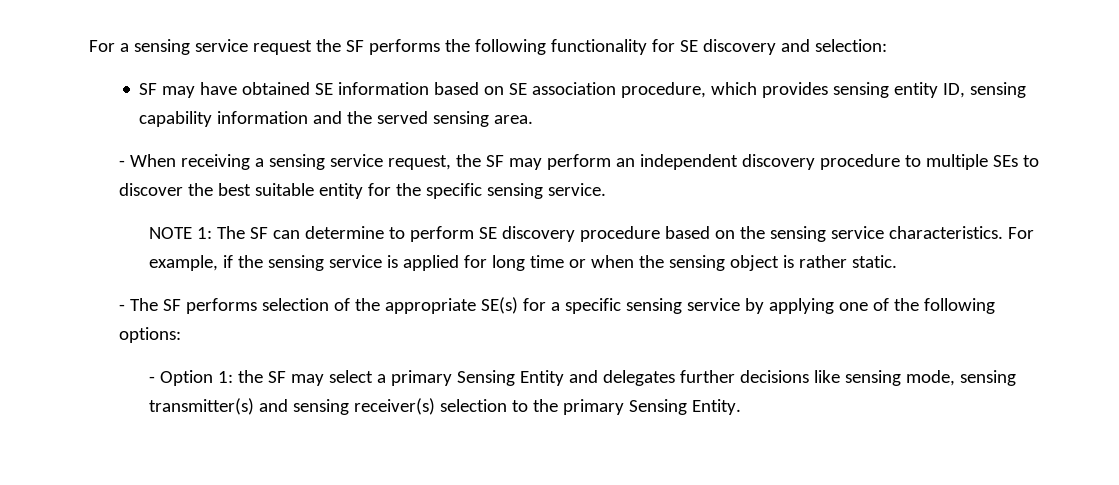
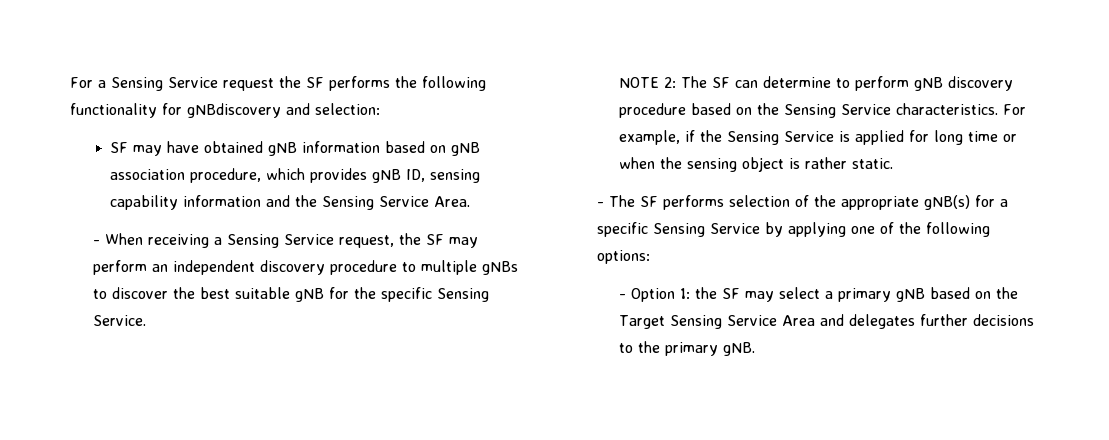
- For a sensing service request the SF performs the following functionality for SE discovery and selection:
+ For a Sensing Service request the SF performs the following functionality for gNBdiscovery and selection:
- SF may have obtained SE information based on SE association procedure, which provides sensing entity ID, sensing capability information and the served sensing area.
+ SF may have obtained gNB information based on gNB association procedure, which provides gNB ID, sensing capability information and the Sensing Service Area.
- - When receiving a sensing service request, the SF may perform an independent discovery procedure to multiple SEs to discover the best suitable entity for the specific sensing service.
+ - When receiving a Sensing Service request, the SF may perform an independent discovery procedure to multiple gNBs to discover the best suitable gNB for the specific Sensing Service.
- NOTE 1: The SF can determine to perform SE discovery procedure based on the sensing service characteristics.
+ NOTE 2: The SF can determine to perform gNB discovery procedure based on the Sensing Service characteristics.
- For example, if the sensing service is applied for long time or when the sensing object is rather static.
+ For example, if the Sensing Service is applied for long time or when the sensing object is rather static.
- - The SF performs selection of the appropriate SE(s) for a specific sensing service by applying one of the following options:
+ - The SF performs selection of the appropriate gNB(s) for a specific Sensing Service by applying one of the following options:
- - Option 1: the SF may select a primary Sensing Entity and delegates further decisions like sensing mode, sensing transmitter(s) and sensing receiver(s) selection to the primary Sensing Entity.
+ - Option 1: the SF may select a primary gNB based on the Target Sensing Service Area and delegates further decisions to the primary gNB.

